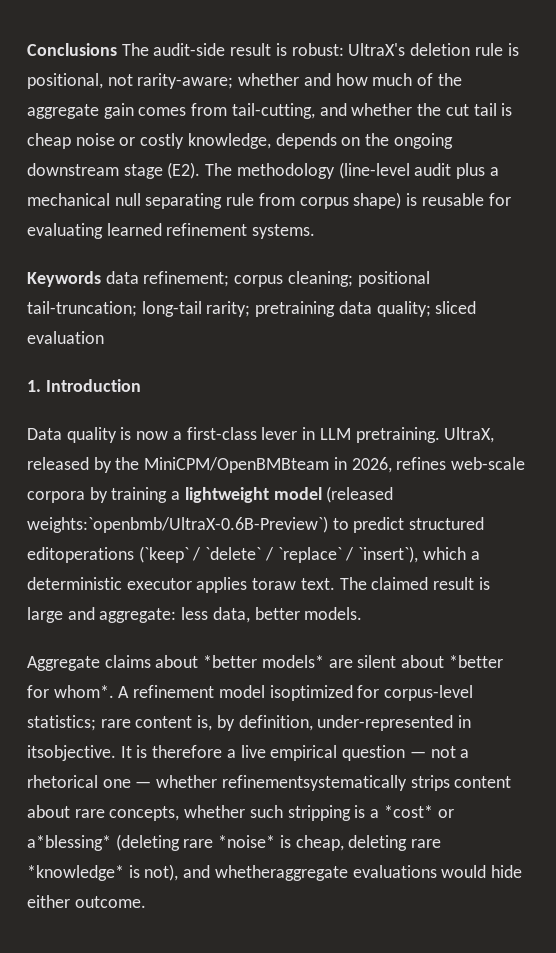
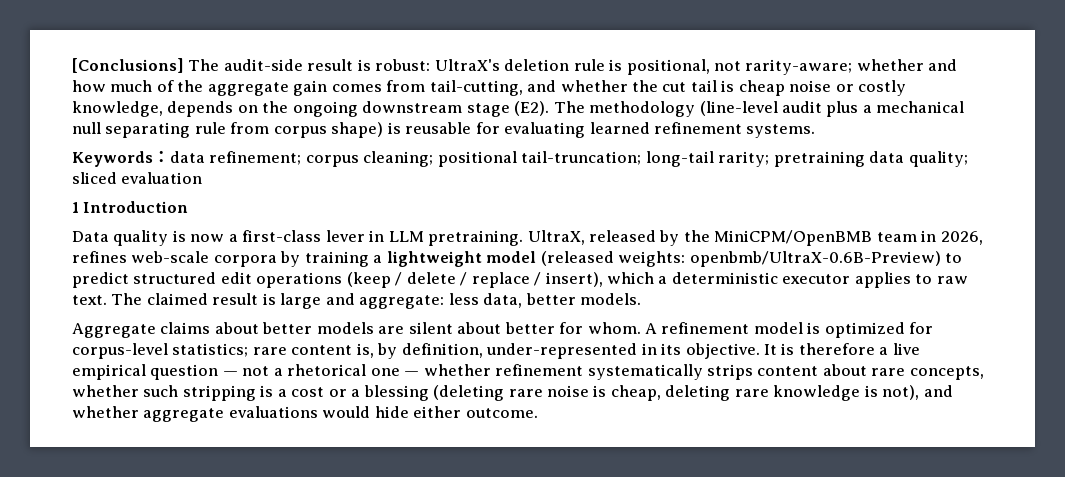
- Conclusions The audit-side result is robust:
+ [Conclusions] The audit-side result is robust:
- Keywords data refinement; corpus cleaning; positional tail-truncation; long-tail rarity; pretraining data quality; sliced evaluation
+ Keywords：data refinement; corpus cleaning; positional tail-truncation; long-tail rarity; pretraining data quality; sliced evaluation
- 1. Introduction
+ 1 Introduction
- UltraX, released by the MiniCPM/OpenBMBteam in 2026, refines web-scale corpora by training a lightweight model (released weights:`openbmb/UltraX-0.6B-Preview`) to predict structured editoperations (`keep` / `delete` / `replace` / `insert`), which a deterministic executor applies toraw text.
+ UltraX, released by the MiniCPM/OpenBMB team in 2026, refines web-scale corpora by training a lightweight model (released weights: openbmb/UltraX-0.6B-Preview) to predict structured edit operations (keep / delete / replace / insert), which a deterministic executor applies to raw text.
- Aggregate claims about *better models* are silent about *better for whom*.
+ Aggregate claims about better models are silent about better for whom.
- A refinement model isoptimized for corpus-level statistics; rare content is, by definition, under-represented in itsobjective.
+ A refinement model is optimized for corpus-level statistics; rare content is, by definition, under-represented in its objective.
- It is therefore a live empirical question — not a rhetorical one — whether refinementsystematically strips content about rare concepts, whether such stripping is a *cost* or a*blessing* (deleting rare *noise* is cheap, deleting rare *knowledge* is not), and whetheraggregate evaluations would hide either outcome.
+ It is therefore a live empirical question — not a rhetorical one — whether refinement systematically strips content about rare concepts, whether such stripping is a cost or a blessing (deleting rare noise is cheap, deleting rare knowledge is not), and whether aggregate evaluations would hide either outcome.

